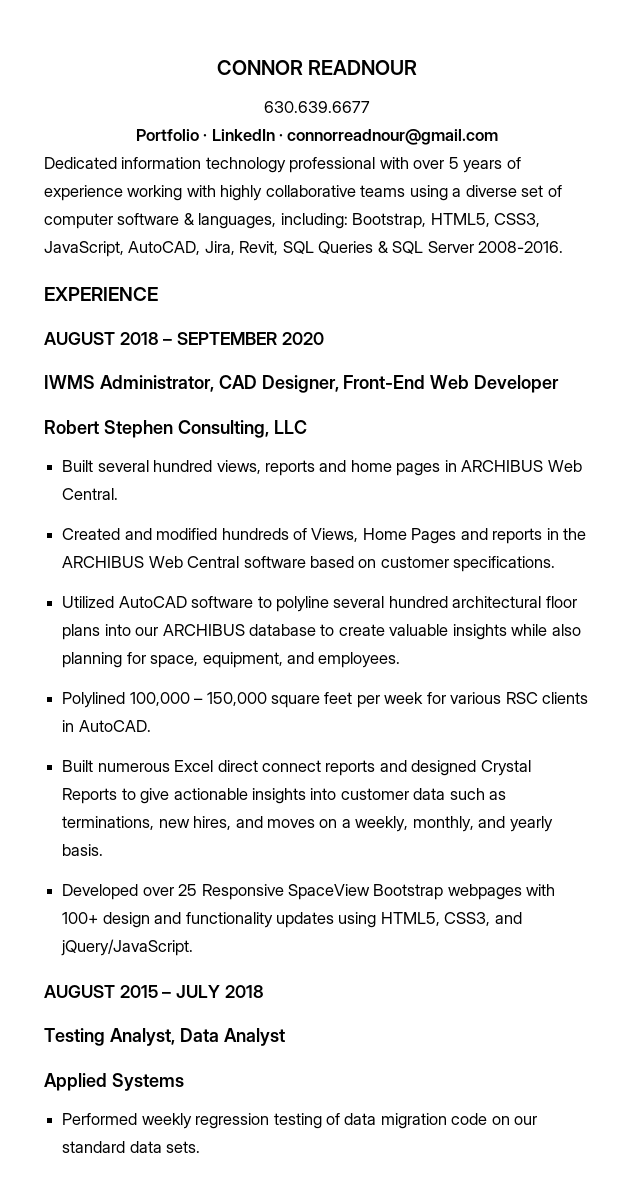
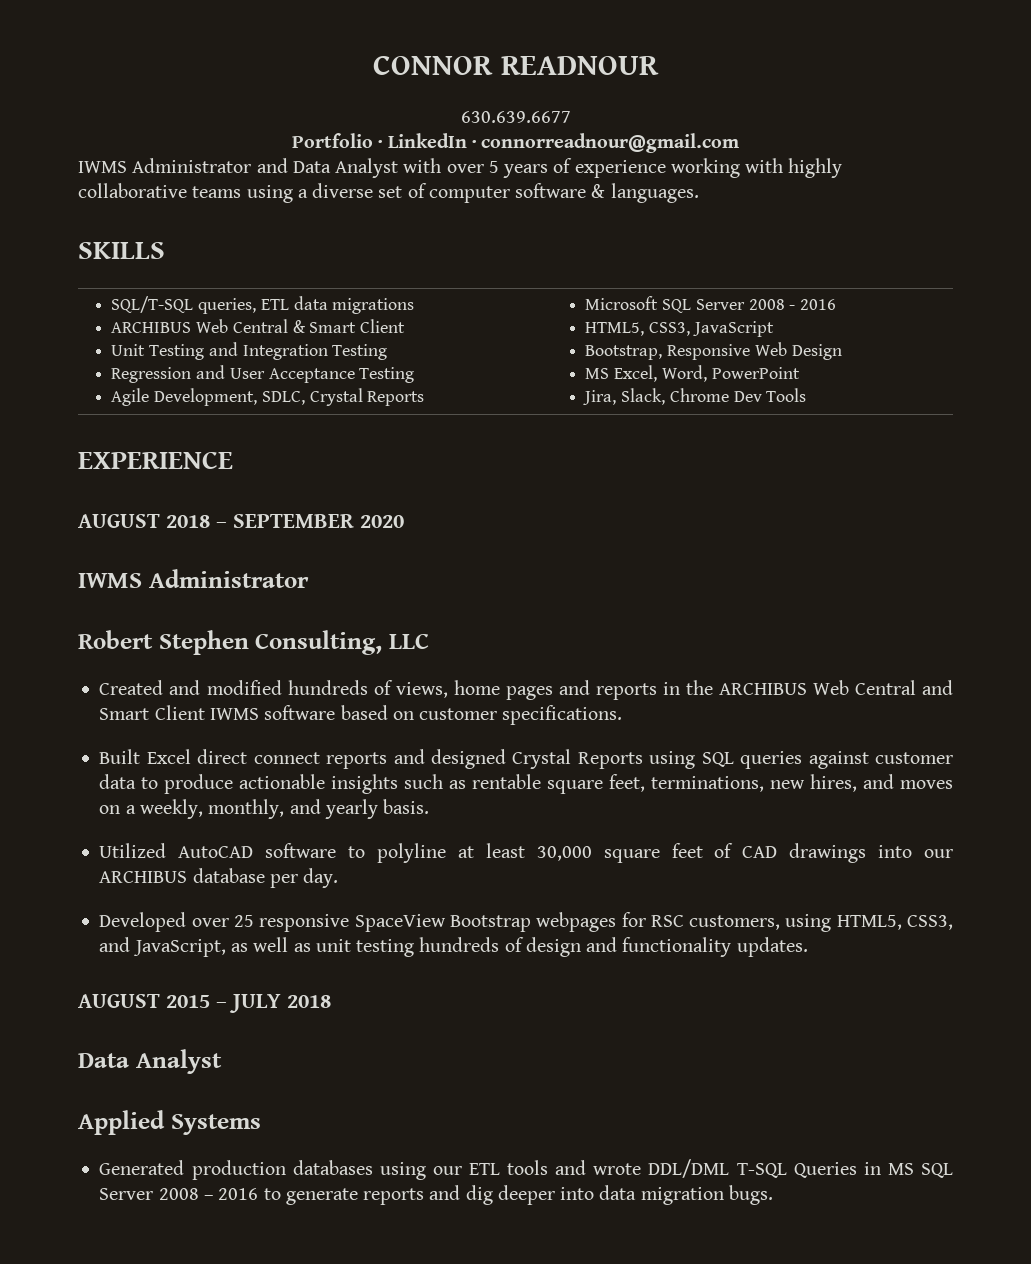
- Dedicated information technology professional with over 5 years of experience working with highly collaborative teams using a diverse set of computer software & languages, including: Bootstrap, HTML5, CSS3, JavaScript, AutoCAD, Jira, Revit, SQL Queries & SQL Server 2008-2016.
+ IWMS Administrator and Data Analyst with over 5 years of experience working with highly collaborative teams using a diverse set of computer software & languages.
+ SKILLS
+ SQL/T-SQL queries, ETL data migrations
+ ARCHIBUS Web Central & Smart Client
+ Unit Testing and Integration Testing
+ Regression and User Acceptance Testing
+ Agile Development, SDLC, Crystal Reports | Microsoft SQL Server 2008 - 2016
+ HTML5, CSS3, JavaScript
+ Bootstrap, Responsive Web Design
+ MS Excel, Word, PowerPoint
+ Jira, Slack, Chrome Dev Tools
  AUGUST 2018 – SEPTEMBER 2020
- IWMS Administrator, CAD Designer, Front-End Web Developer
+ IWMS Administrator
  Robert Stephen Consulting, LLC
- Built several hundred views, reports and home pages in ARCHIBUS Web Central.
- Created and modified hundreds of Views, Home Pages and reports in the ARCHIBUS Web Central software based on customer specifications.
+ Created and modified hundreds of views, home pages and reports in the ARCHIBUS Web Central and Smart Client IWMS software based on customer specifications.
- Utilized AutoCAD software to polyline several hundred architectural floor plans into our ARCHIBUS database to create valuable insights while also planning for space, equipment, and employees.
- Polylined 100,000 – 150,000 square feet per week for various RSC clients in AutoCAD.
- Built numerous Excel direct connect reports and designed Crystal Reports to give actionable insights into customer data such as terminations, new hires, and moves on a weekly, monthly, and yearly basis.
+ Built Excel direct connect reports and designed Crystal Reports using SQL queries against customer data to produce actionable insights such as rentable square feet, terminations, new hires, and moves on a weekly, monthly, and yearly basis.
+ Utilized AutoCAD software to polyline at least 30,000 square feet of CAD drawings into our ARCHIBUS database per day.
- Developed over 25 Responsive SpaceView Bootstrap webpages with 100+ design and functionality updates using HTML5, CSS3, and jQuery/JavaScript.
+ Developed over 25 responsive SpaceView Bootstrap webpages for RSC customers, using HTML5, CSS3, and JavaScript, as well as unit testing hundreds of design and functionality updates.
  AUGUST 2015 – JULY 2018
- Testing Analyst, Data Analyst
+ Data Analyst
- Performed weekly regression testing of data migration code on our standard data sets.
+ Generated production databases using our ETL tools and wrote DDL/DML T-SQL Queries in MS SQL Server 2008 – 2016 to generate reports and dig deeper into data migration bugs.

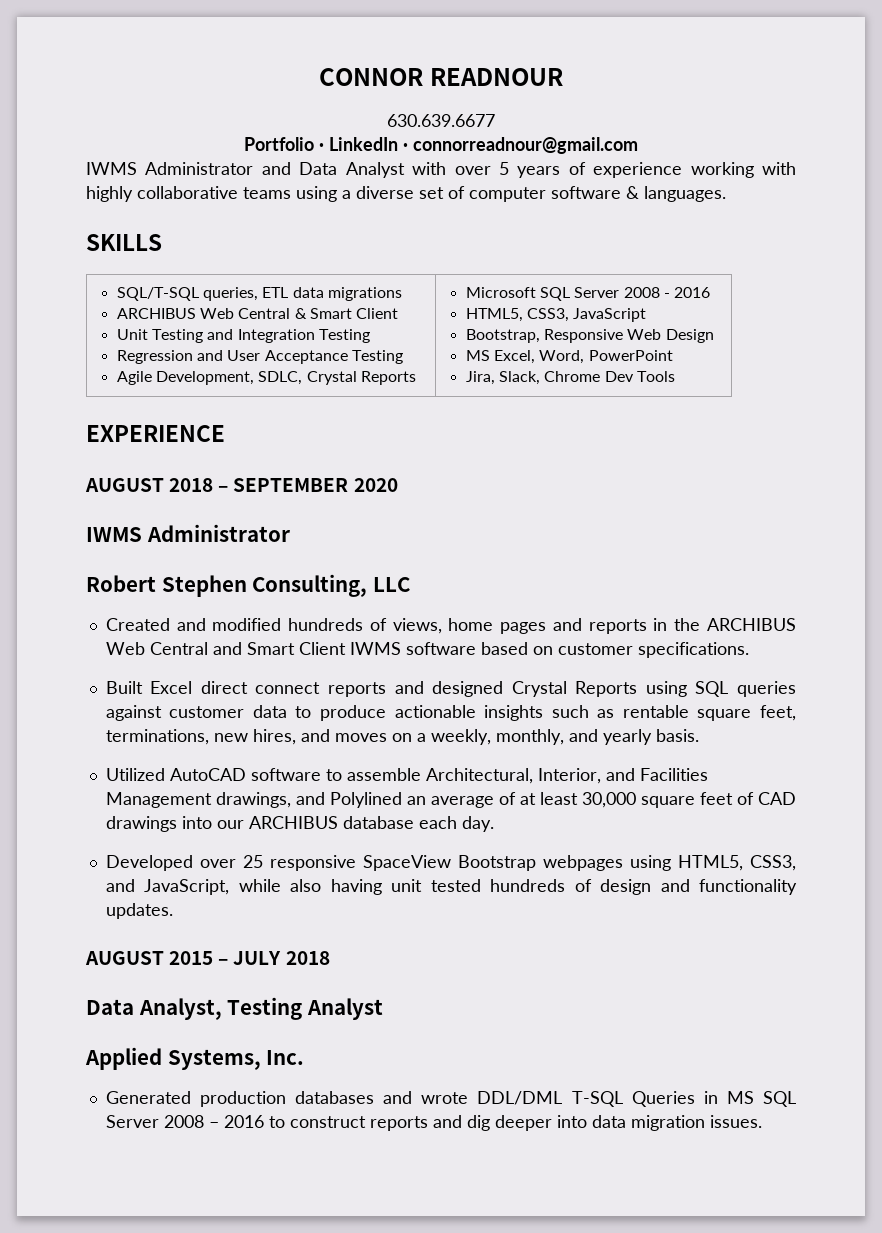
- Utilized AutoCAD software to polyline at least 30,000 square feet of CAD drawings into our ARCHIBUS database per day.
+ Utilized AutoCAD software to assemble Architectural, Interior, and Facilities Management drawings, and Polylined an average of at least 30,000 square feet of CAD drawings into our ARCHIBUS database each day.
- Developed over 25 responsive SpaceView Bootstrap webpages for RSC customers, using HTML5, CSS3, and JavaScript, as well as unit testing hundreds of design and functionality updates.
+ Developed over 25 responsive SpaceView Bootstrap webpages using HTML5, CSS3, and JavaScript, while also having unit tested hundreds of design and functionality updates.
  AUGUST 2015 – JULY 2018
- Data Analyst
+ Data Analyst, Testing Analyst
- Applied Systems
+ Applied Systems, Inc.
- Generated production databases using our ETL tools and wrote DDL/DML T-SQL Queries in MS SQL Server 2008 – 2016 to generate reports and dig deeper into data migration bugs.
+ Generated production databases and wrote DDL/DML T-SQL Queries in MS SQL Server 2008 – 2016 to construct reports and dig deeper into data migration issues.

